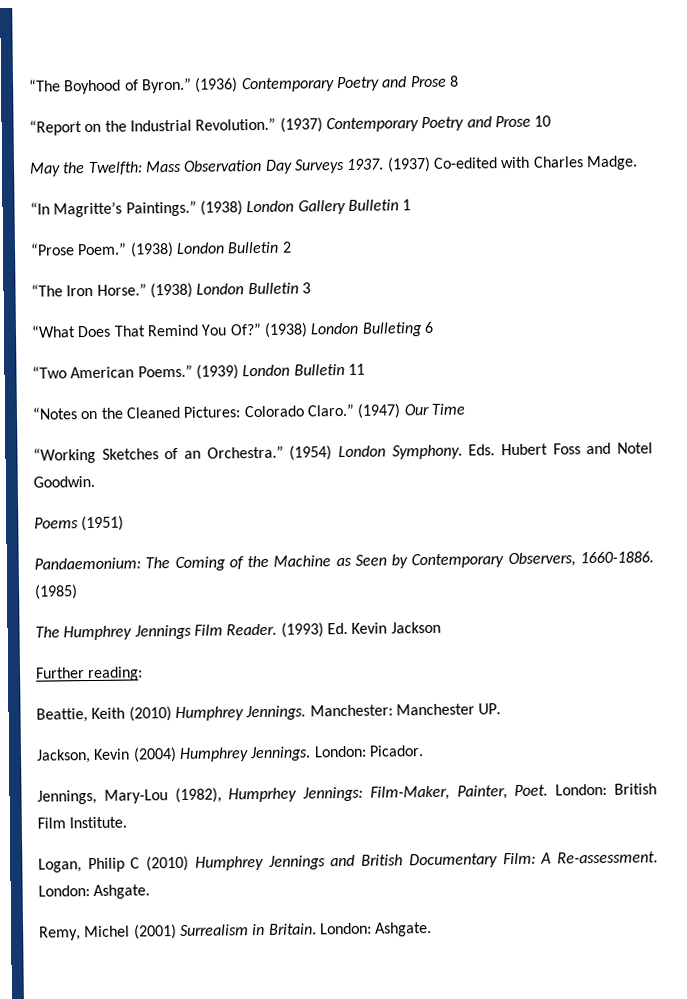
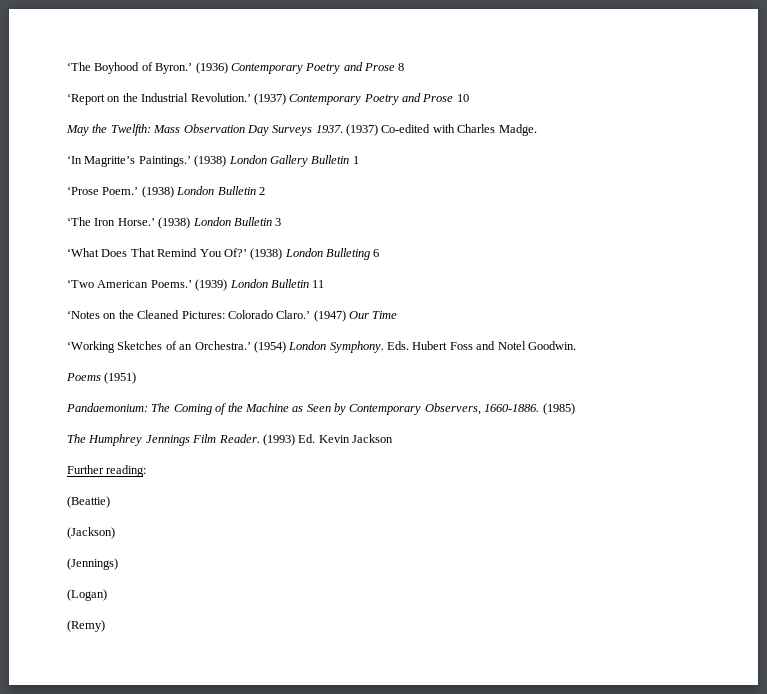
- “The Boyhood of Byron.”
+ ‘The Boyhood of Byron.’
- “Report on the Industrial Revolution.”
+ ‘Report on the Industrial Revolution.’
- “In Magritte’s Paintings.”
+ ‘In Magritte’s Paintings.’
- “Prose Poem.”
+ ‘Prose Poem.’
- “The Iron Horse.”
+ ‘The Iron Horse.’
- “What Does That Remind You Of?”
+ ‘What Does That Remind You Of?’
- “Two American Poems.”
+ ‘Two American Poems.’
- “Notes on the Cleaned Pictures: Colorado Claro.”
+ ‘Notes on the Cleaned Pictures: Colorado Claro.’
- “Working Sketches of an Orchestra.”
+ ‘Working Sketches of an Orchestra.’
- Beattie, Keith (2010) Humphrey Jennings. Manchester: Manchester UP.
- Jackson, Kevin (2004) Humphrey Jennings. London: Picador.
- Jennings, Mary-Lou (1982), Humprhey Jennings: Film-Maker, Painter, Poet. London: British Film Institute.
- Logan, Philip C (2010) Humphrey Jennings and British Documentary Film: A Re-assessment. London: Ashgate.
- Remy, Michel (2001) Surrealism in Britain. London: Ashgate.
+ (Beattie)
+ (Jackson)
+ (Jennings)
+ (Logan)
+ (Remy)

